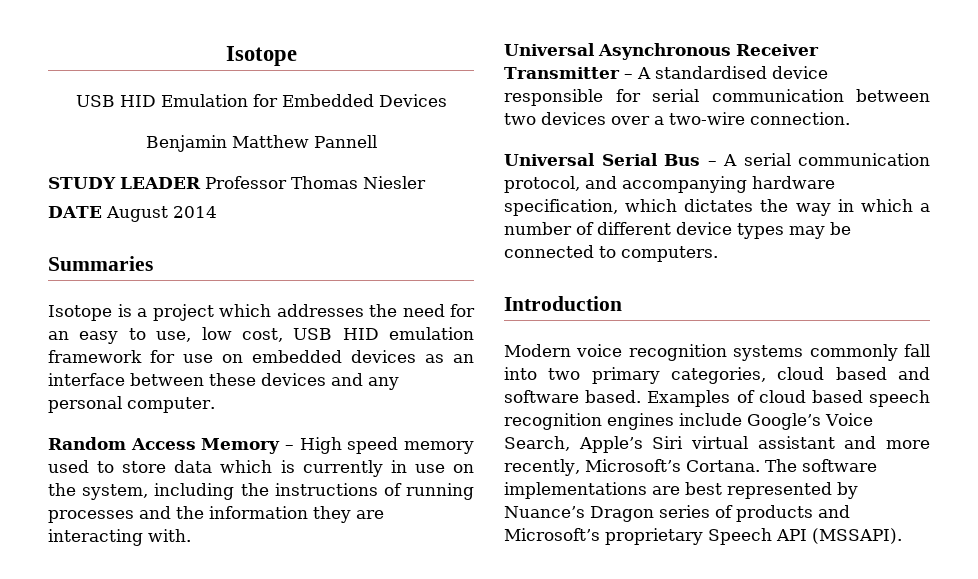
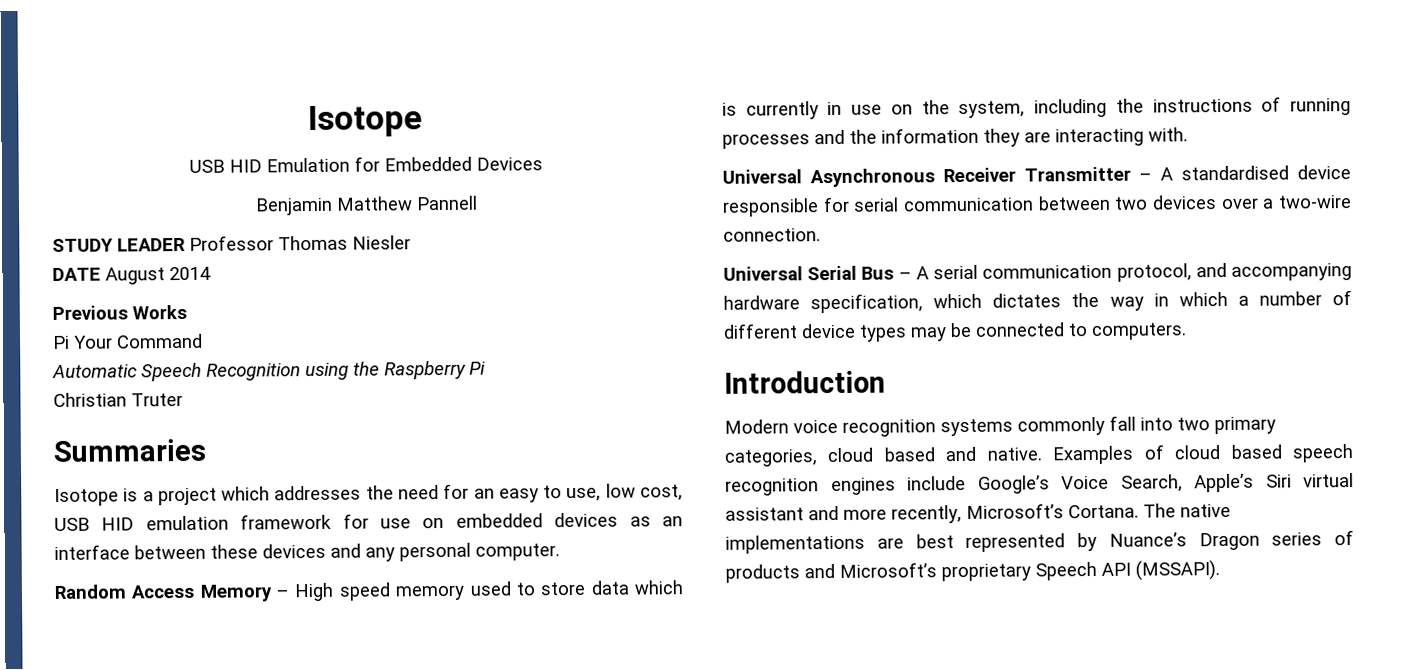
+ Previous Works
+ Pi Your Command
+ Automatic Speech Recognition using the Raspberry Pi
+ Christian Truter
- Modern voice recognition systems commonly fall into two primary categories, cloud based and software based.
+ Modern voice recognition systems commonly fall into two primary categories, cloud based and native.
- The software implementations are best represented by Nuance’s Dragon series of products and Microsoft’s proprietary Speech API (MSSAPI).
+ The native implementations are best represented by Nuance’s Dragon series of products and Microsoft’s proprietary Speech API (MSSAPI).

